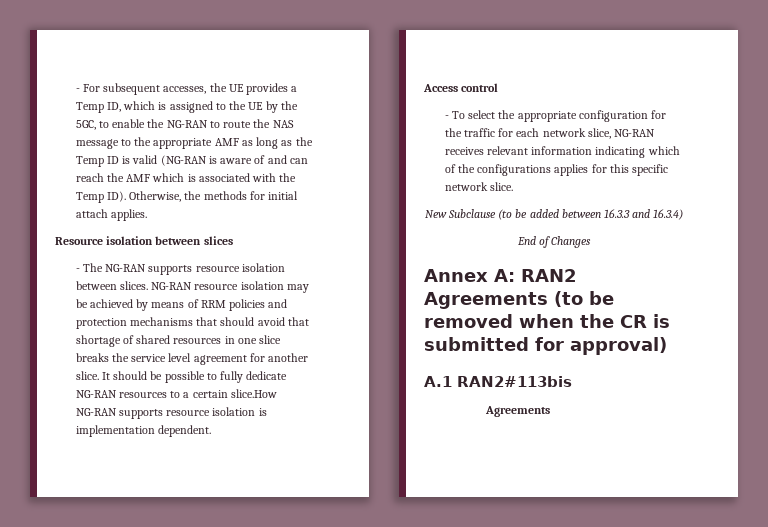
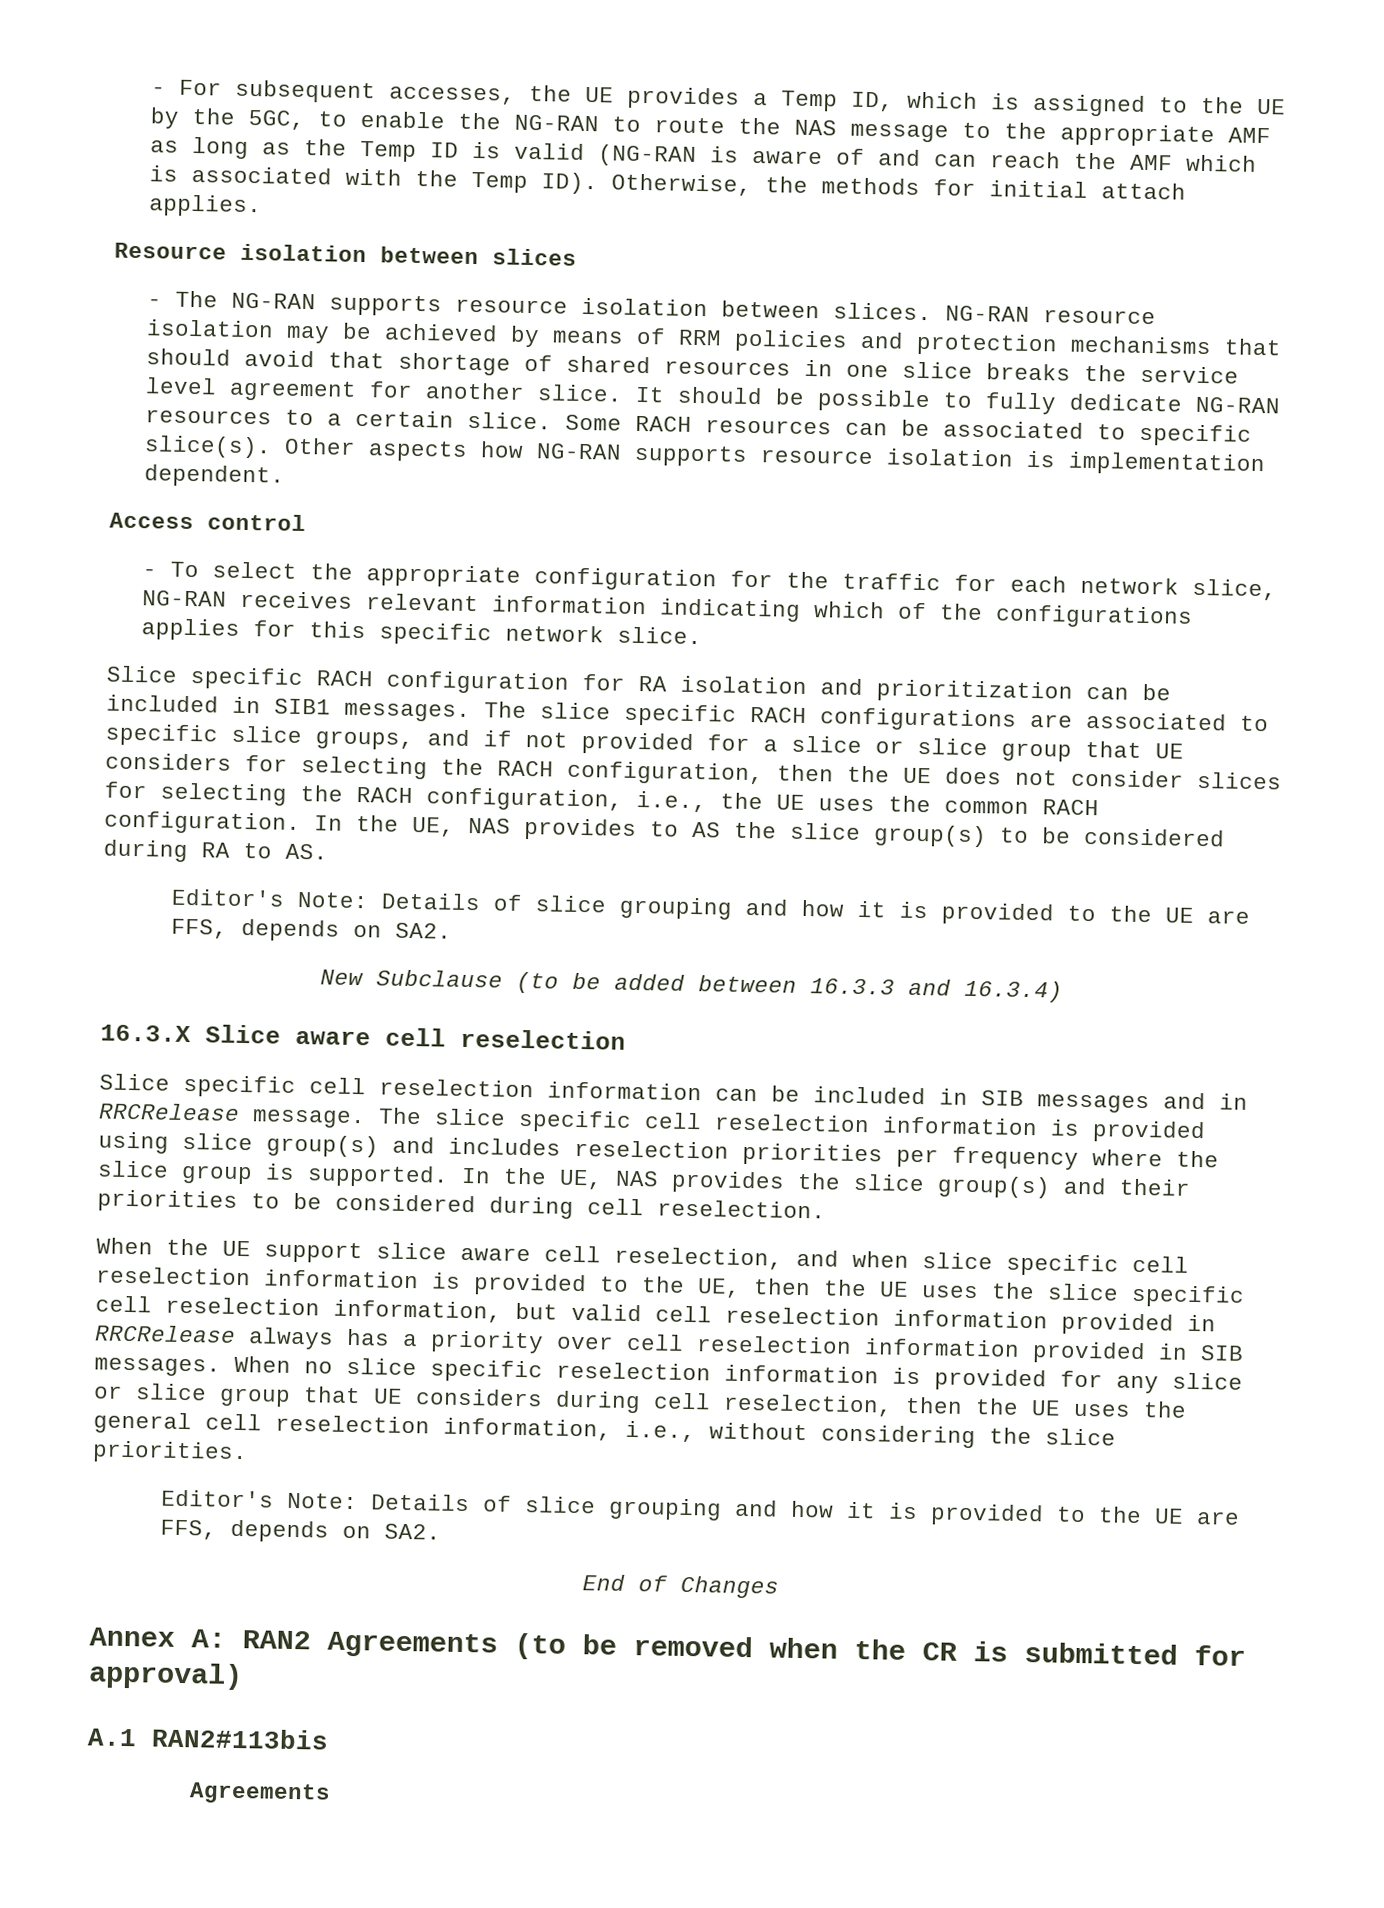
- It should be possible to fully dedicate NG-RAN resources to a certain slice.How NG-RAN supports resource isolation is implementation dependent.
+ It should be possible to fully dedicate NG-RAN resources to a certain slice. Some RACH resources can be associated to specific slice(s). Other aspects how NG-RAN supports resource isolation is implementation dependent.
+ Slice specific RACH configuration for RA isolation and prioritization can be included in SIB1 messages. The slice specific RACH configurations are associated to specific slice groups, and if not provided for a slice or slice group that UE considers for selecting the RACH configuration, then the UE does not consider slices for selecting the RACH configuration, i.e., the UE uses the common RACH configuration. In the UE, NAS provides to AS the slice group(s) to be considered during RA to AS.
+ Editor's Note: Details of slice grouping and how it is provided to the UE are FFS, depends on SA2.
+ 16.3.X Slice aware cell reselection
+ Slice specific cell reselection information can be included in SIB messages and in RRCRelease message. The slice specific cell reselection information is provided using slice group(s) and includes reselection priorities per frequency where the slice group is supported. In the UE, NAS provides the slice group(s) and their priorities to be considered during cell reselection.
+ When the UE support slice aware cell reselection, and when slice specific cell reselection information is provided to the UE, then the UE uses the slice specific cell reselection information, but valid cell reselection information provided in RRCRelease always has a priority over cell reselection information provided in SIB messages. When no slice specific reselection information is provided for any slice or slice group that UE considers during cell reselection, then the UE uses the general cell reselection information, i.e., without considering the slice priorities.
+ Editor's Note: Details of slice grouping and how it is provided to the UE are FFS, depends on SA2.

